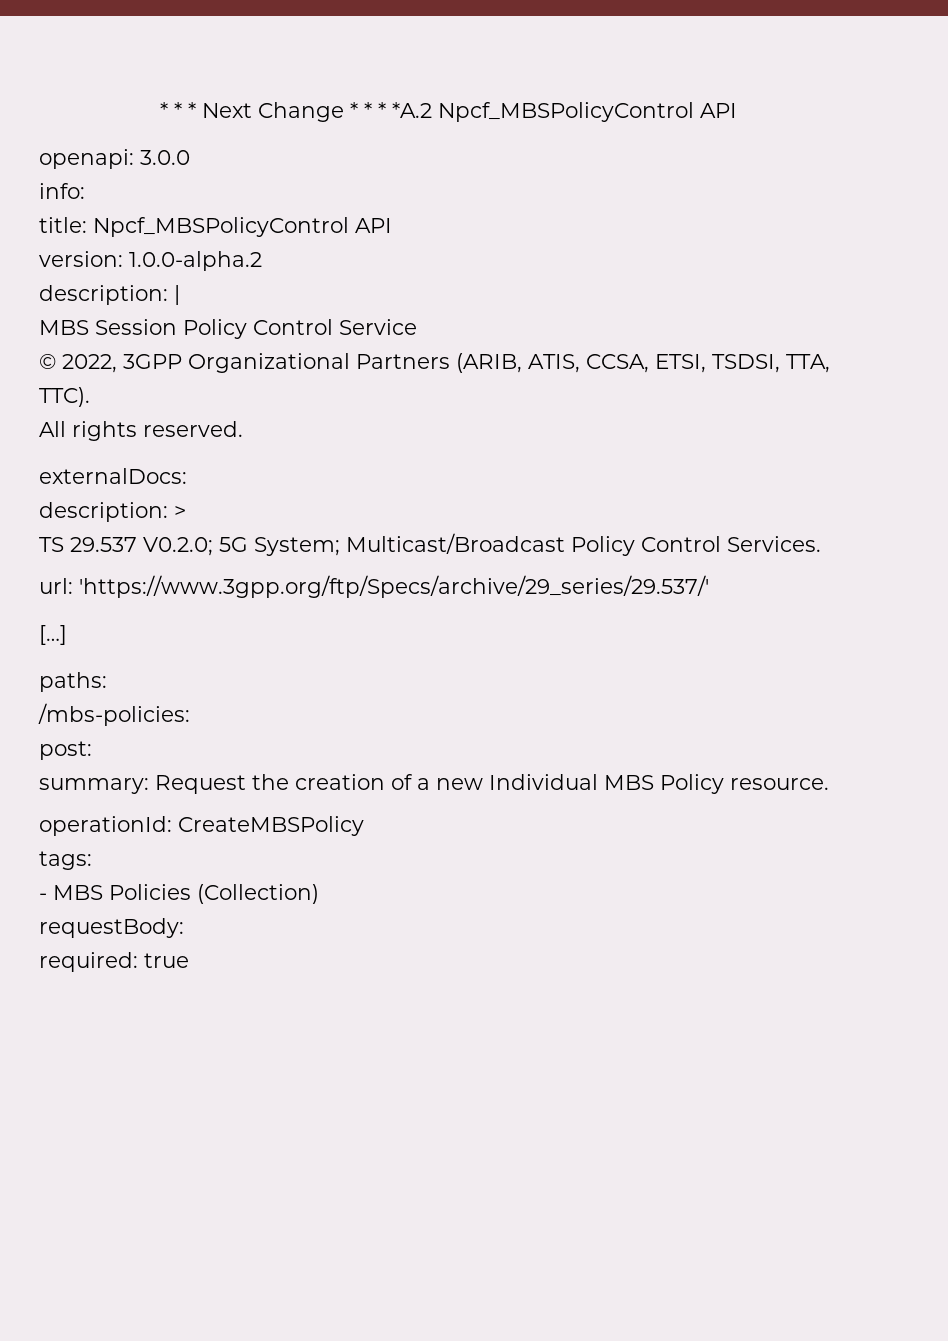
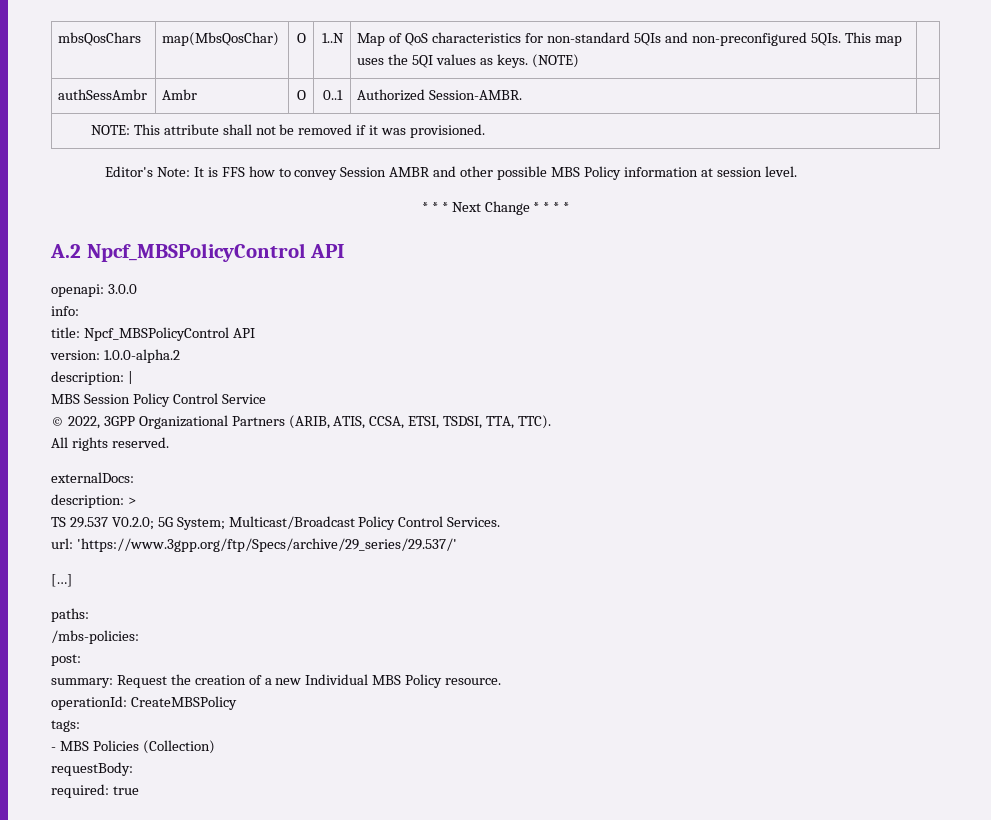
+ mbsQosChars | map(MbsQosChar) | O | 1..N | Map of QoS characteristics for non-standard 5QIs and non-preconfigured 5QIs. This map uses the 5QI values as keys. (NOTE) |
+ authSessAmbr | Ambr | O | 0..1 | Authorized Session-AMBR. |
+ NOTE: This attribute shall not be removed if it was provisioned.
+ Editor's Note: It is FFS how to convey Session AMBR and other possible MBS Policy information at session level.
- * * * Next Change * * * *A.2 Npcf_MBSPolicyControl API
+ * * * Next Change * * * *
+ A.2 Npcf_MBSPolicyControl API

